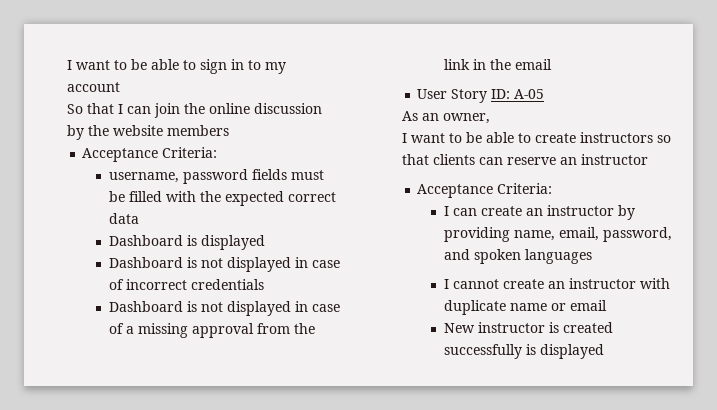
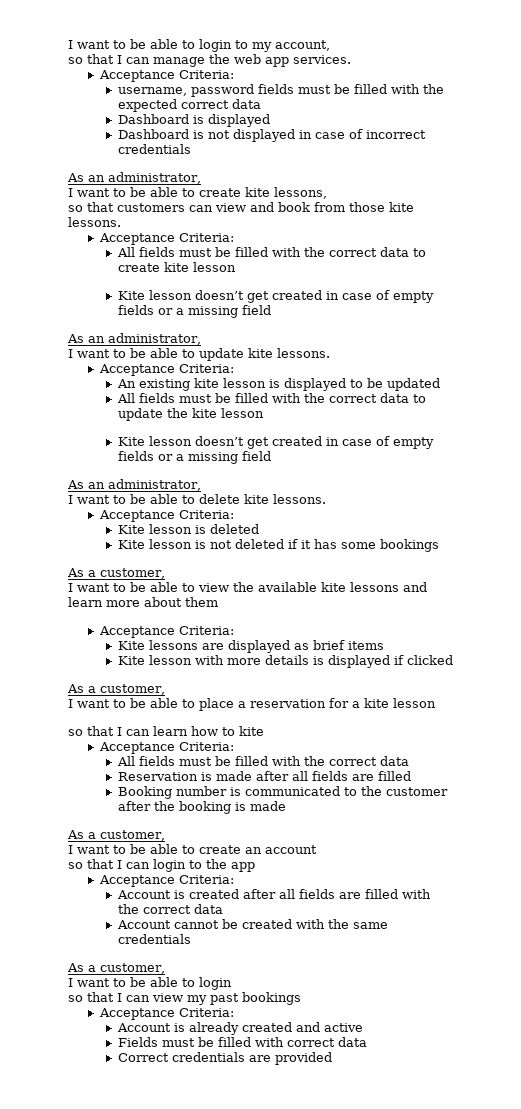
- I want to be able to sign in to my account
- So that I can join the online discussion by the website members
+ I want to be able to login to my account,
+ so that I can manage the web app services.
  Dashboard is not displayed in case of incorrect credentials
- Dashboard is not displayed in case of a missing approval from the link in the email
- User Story ID: A-05
- As an owner,
- I want to be able to create instructors so that clients can reserve an instructor
+ As an administrator,
+ I want to be able to create kite lessons,
+ so that customers can view and book from those kite lessons.
  Acceptance Criteria:
- I can create an instructor by providing name, email, password, and spoken languages
- I cannot create an instructor with duplicate name or email
- New instructor is created successfully is displayed
+ All fields must be filled with the correct data to create kite lesson
+ Kite lesson doesn’t get created in case of empty fields or a missing field
+ As an administrator,
+ I want to be able to update kite lessons.
+ Acceptance Criteria:
+ An existing kite lesson is displayed to be updated
+ All fields must be filled with the correct data to update the kite lesson
+ Kite lesson doesn’t get created in case of empty fields or a missing field
+ As an administrator,
+ I want to be able to delete kite lessons.
+ Acceptance Criteria:
+ Kite lesson is deleted
+ Kite lesson is not deleted if it has some bookings
+ As a customer,
+ I want to be able to view the available kite lessons and learn more about them
+ Acceptance Criteria:
+ Kite lessons are displayed as brief items
+ Kite lesson with more details is displayed if clicked
+ As a customer,
+ I want to be able to place a reservation for a kite lesson
+ so that I can learn how to kite
+ Acceptance Criteria:
+ All fields must be filled with the correct data
+ Reservation is made after all fields are filled
+ Booking number is communicated to the customer after the booking is made
+ As a customer,
+ I want to be able to create an account
+ so that I can login to the app
+ Acceptance Criteria:
+ Account is created after all fields are filled with the correct data
+ Account cannot be created with the same credentials
+ As a customer,
+ I want to be able to login
+ so that I can view my past bookings
+ Acceptance Criteria:
+ Account is already created and active
+ Fields must be filled with correct data
+ Correct credentials are provided

